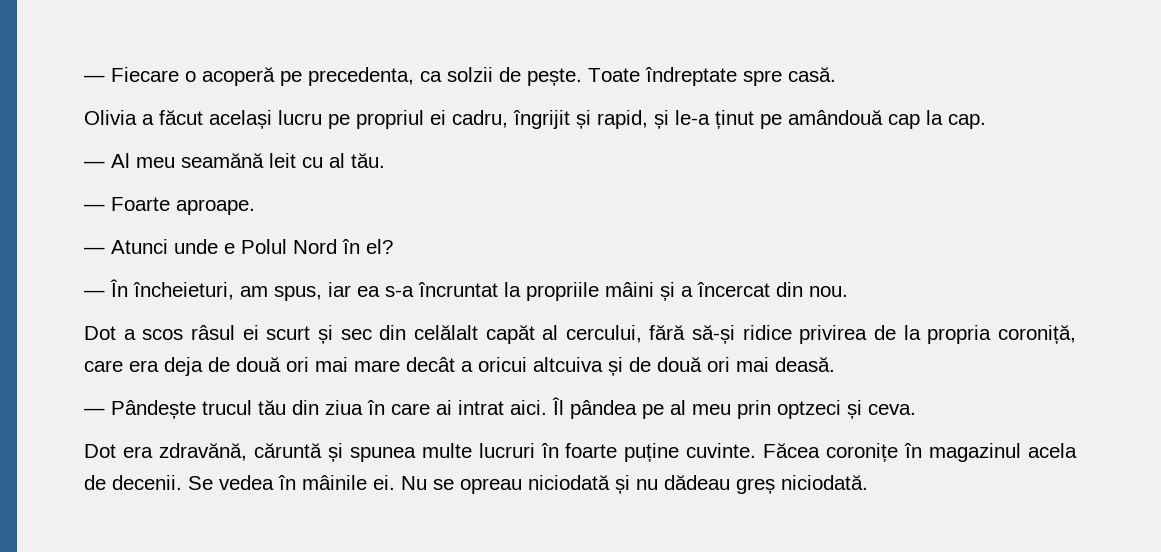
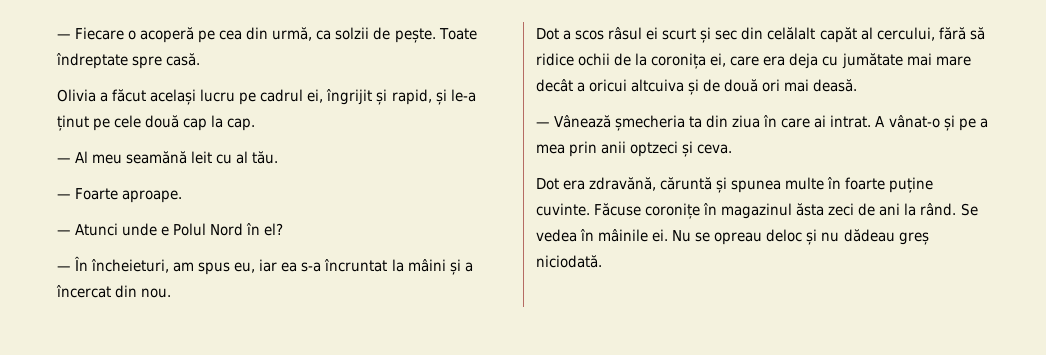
- — Fiecare o acoperă pe precedenta, ca solzii de pește.
+ — Fiecare o acoperă pe cea din urmă, ca solzii de pește.
- Olivia a făcut același lucru pe propriul ei cadru, îngrijit și rapid, și le-a ținut pe amândouă cap la cap.
+ Olivia a făcut același lucru pe cadrul ei, îngrijit și rapid, și le-a ținut pe cele două cap la cap.
- — În încheieturi, am spus, iar ea s-a încruntat la propriile mâini și a încercat din nou.
+ — În încheieturi, am spus eu, iar ea s-a încruntat la mâini și a încercat din nou.
- Dot a scos râsul ei scurt și sec din celălalt capăt al cercului, fără să-și ridice privirea de la propria coroniță, care era deja de două ori mai mare decât a oricui altcuiva și de două ori mai deasă.
+ Dot a scos râsul ei scurt și sec din celălalt capăt al cercului, fără să ridice ochii de la coronița ei, care era deja cu jumătate mai mare decât a oricui altcuiva și de două ori mai deasă.
- — Pândește trucul tău din ziua în care ai intrat aici. Îl pândea pe al meu prin optzeci și ceva.
+ — Vânează șmecheria ta din ziua în care ai intrat. A vânat-o și pe a mea prin anii optzeci și ceva.
- Dot era zdravănă, căruntă și spunea multe lucruri în foarte puține cuvinte.
+ Dot era zdravănă, căruntă și spunea multe în foarte puține cuvinte.
- Făcea coronițe în magazinul acela de decenii.
+ Făcuse coronițe în magazinul ăsta zeci de ani la rând.
- Nu se opreau niciodată și nu dădeau greș niciodată.
+ Nu se opreau deloc și nu dădeau greș niciodată.

